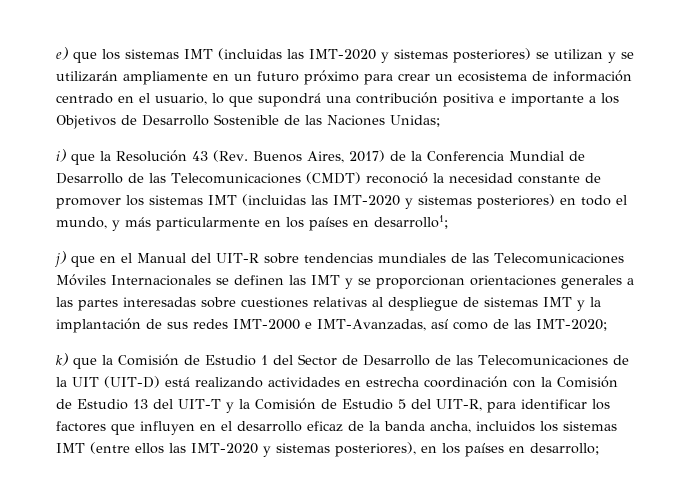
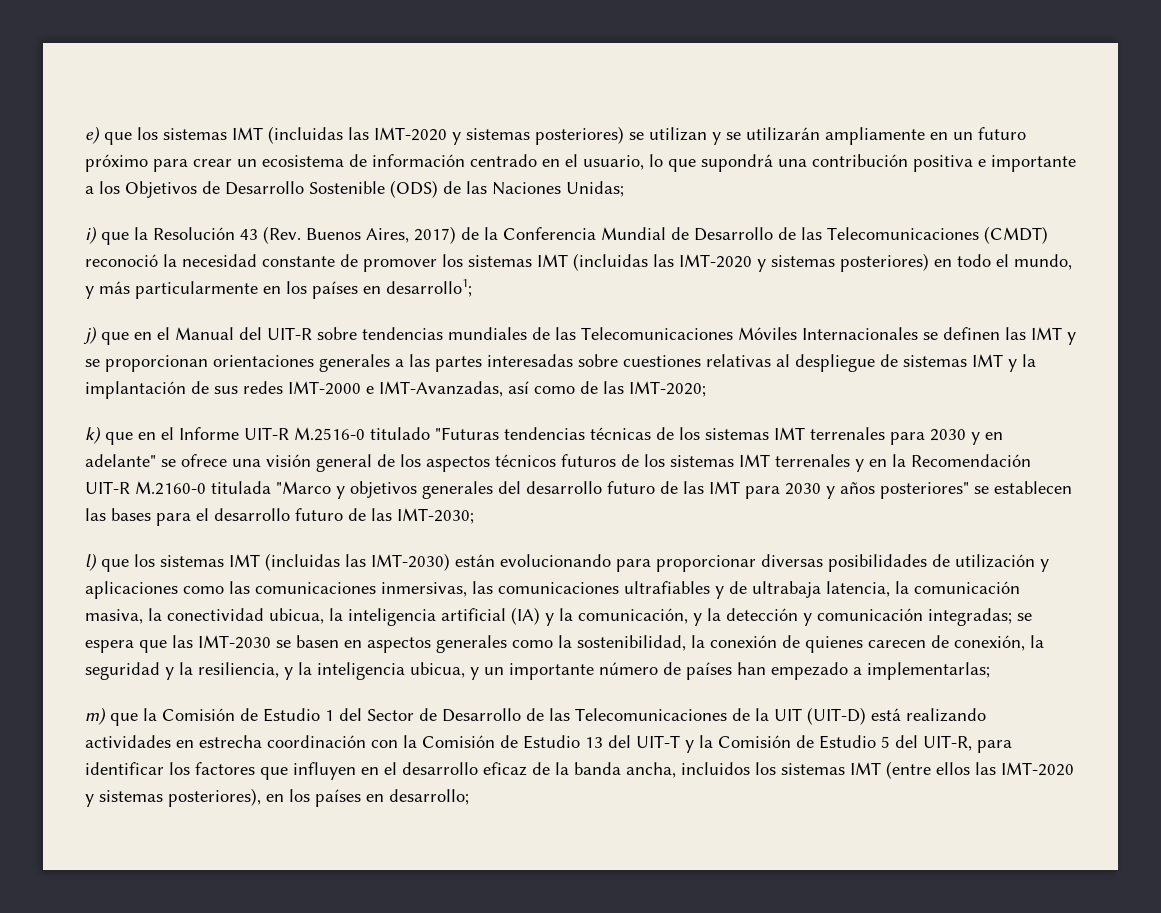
- e) que los sistemas IMT (incluidas las IMT-2020 y sistemas posteriores) se utilizan y se utilizarán ampliamente en un futuro próximo para crear un ecosistema de información centrado en el usuario, lo que supondrá una contribución positiva e importante a los Objetivos de Desarrollo Sostenible de las Naciones Unidas;
+ e) que los sistemas IMT (incluidas las IMT-2020 y sistemas posteriores) se utilizan y se utilizarán ampliamente en un futuro próximo para crear un ecosistema de información centrado en el usuario, lo que supondrá una contribución positiva e importante a los Objetivos de Desarrollo Sostenible (ODS) de las Naciones Unidas;
- k) que la Comisión de Estudio 1 del Sector de Desarrollo de las Telecomunicaciones de la UIT (UIT-D) está realizando actividades en estrecha coordinación con la Comisión de Estudio 13 del UIT-T y la Comisión de Estudio 5 del UIT-R, para identificar los factores que influyen en el desarrollo eficaz de la banda ancha, incluidos los sistemas IMT (entre ellos las IMT-2020 y sistemas posteriores), en los países en desarrollo;
+ k) que en el Informe UIT-R M.2516-0 titulado "Futuras tendencias técnicas de los sistemas IMT terrenales para 2030 y en adelante" se ofrece una visión general de los aspectos técnicos futuros de los sistemas IMT terrenales y en la Recomendación UIT-R M.2160-0 titulada "Marco y objetivos generales del desarrollo futuro de las IMT para 2030 y años posteriores" se establecen las bases para el desarrollo futuro de las IMT-2030;
+ l) que los sistemas IMT (incluidas las IMT-2030) están evolucionando para proporcionar diversas posibilidades de utilización y aplicaciones como las comunicaciones inmersivas, las comunicaciones ultrafiables y de ultrabaja latencia, la comunicación masiva, la conectividad ubicua, la inteligencia artificial (IA) y la comunicación, y la detección y comunicación integradas; se espera que las IMT-2030 se basen en aspectos generales como la sostenibilidad, la conexión de quienes carecen de conexión, la seguridad y la resiliencia, y la inteligencia ubicua, y un importante número de países han empezado a implementarlas;
+ m) que la Comisión de Estudio 1 del Sector de Desarrollo de las Telecomunicaciones de la UIT (UIT-D) está realizando actividades en estrecha coordinación con la Comisión de Estudio 13 del UIT-T y la Comisión de Estudio 5 del UIT-R, para identificar los factores que influyen en el desarrollo eficaz de la banda ancha, incluidos los sistemas IMT (entre ellos las IMT-2020 y sistemas posteriores), en los países en desarrollo;

